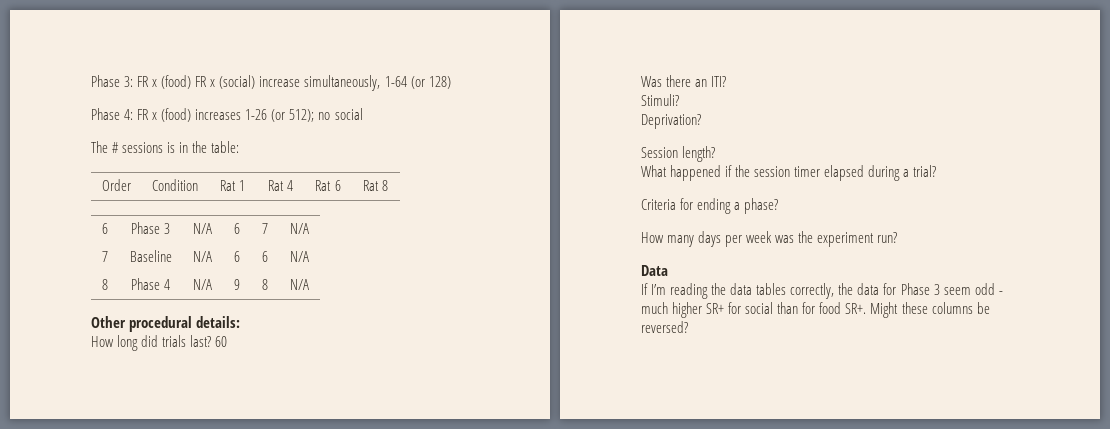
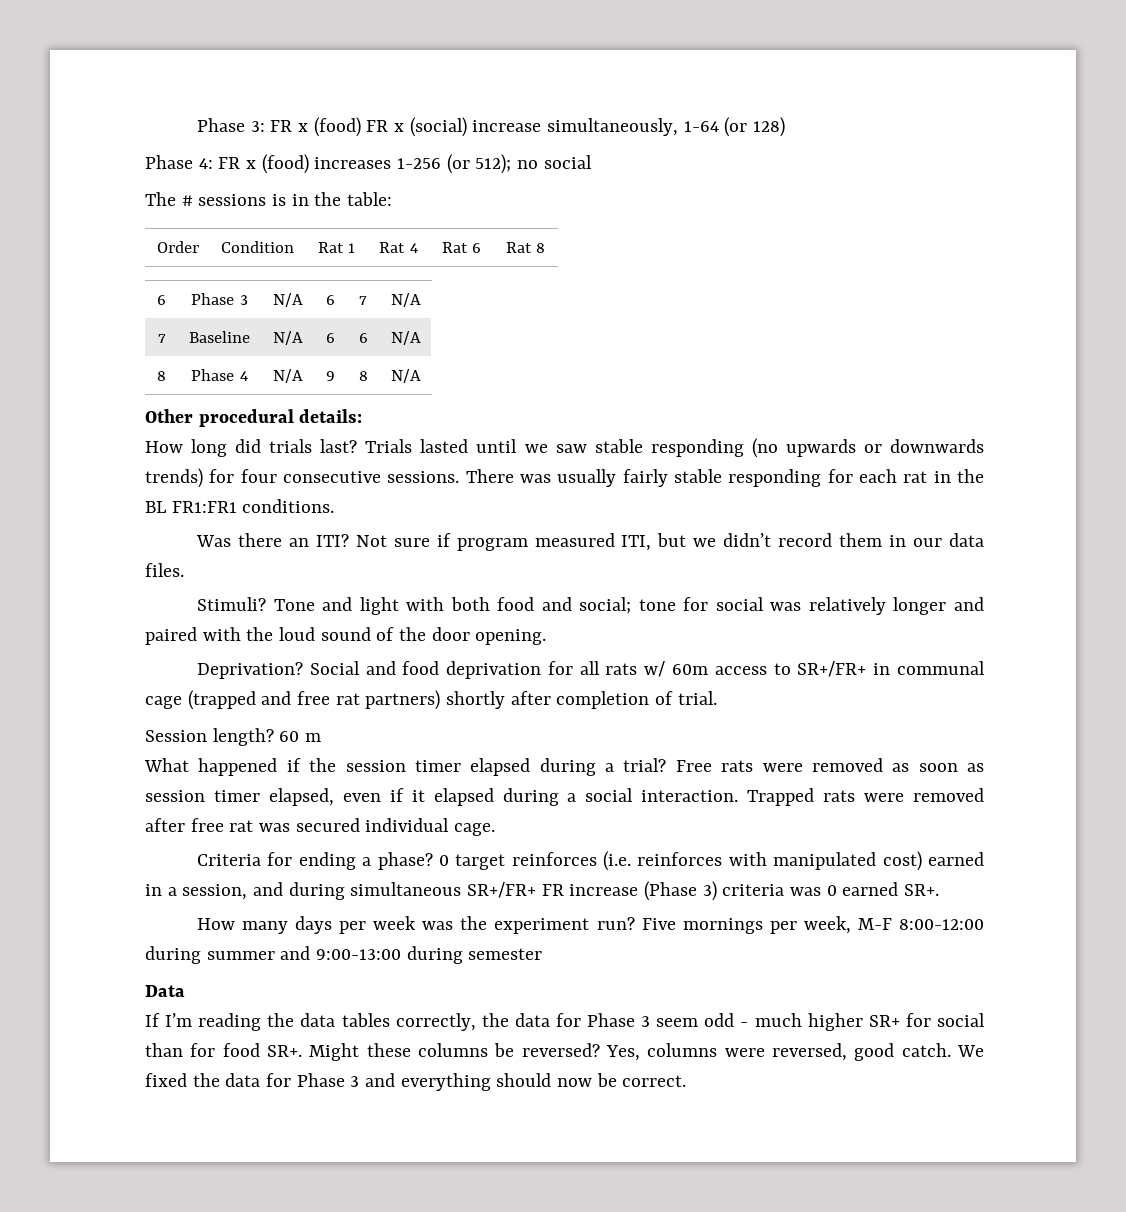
- Phase 4: FR x (food) increases 1-26 (or 512); no social
+ Phase 4: FR x (food) increases 1-256 (or 512); no social
- 60
- Was there an ITI?
- Stimuli?
- Deprivation?
+ Trials lasted until we saw stable responding (no upwards or downwards trends) for four consecutive sessions. There was usually fairly stable responding for each rat in the BL FR1:FR1 conditions.
+ Was there an ITI? Not sure if program measured ITI, but we didn’t record them in our data files.
+ Stimuli? Tone and light with both food and social; tone for social was relatively longer and paired with the loud sound of the door opening.
+ Deprivation? Social and food deprivation for all rats w/ 60m access to SR+/FR+ in communal cage (trapped and free rat partners) shortly after completion of trial.
+ 60 m
+ Free rats were removed as soon as session timer elapsed, even if it elapsed during a social interaction. Trapped rats were removed after free rat was secured individual cage.
+ 0 target reinforces (i.e. reinforces with manipulated cost) earned in a session, and during simultaneous SR+/FR+ FR increase (Phase 3) criteria was 0 earned SR+.
+ Five mornings per week, M-F 8:00-12:00 during summer and 9:00-13:00 during semester
+ Yes, columns were reversed, good catch. We fixed the data for Phase 3 and everything should now be correct.

